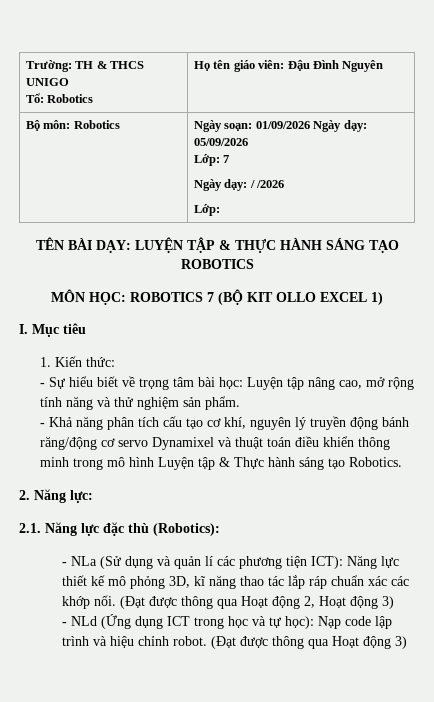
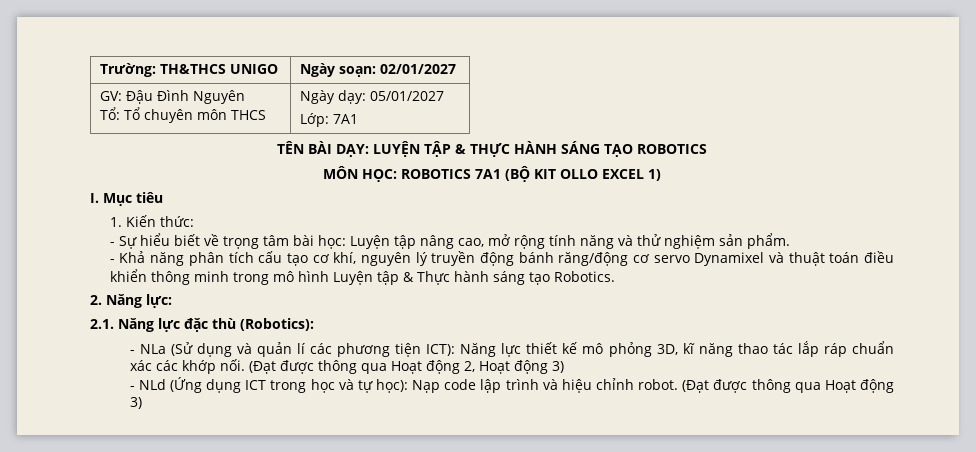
- Trường: TH & THCS UNIGO
- Tổ: Robotics | Họ tên giáo viên: Đậu Đình Nguyên
- Bộ môn: Robotics | Ngày soạn: 01/09/2026 Ngày dạy: 05/09/2026
- Lớp: 7
- Ngày dạy: / /2026
- Lớp:
+ Trường: TH&THCS UNIGO | Ngày soạn: 02/01/2027
+ GV: Đậu Đình Nguyên
+ Tổ: Tổ chuyên môn THCS | Ngày dạy: 05/01/2027
+ Lớp: 7A1
- MÔN HỌC: ROBOTICS 7 (BỘ KIT OLLO EXCEL 1)
+ MÔN HỌC: ROBOTICS 7A1 (BỘ KIT OLLO EXCEL 1)

